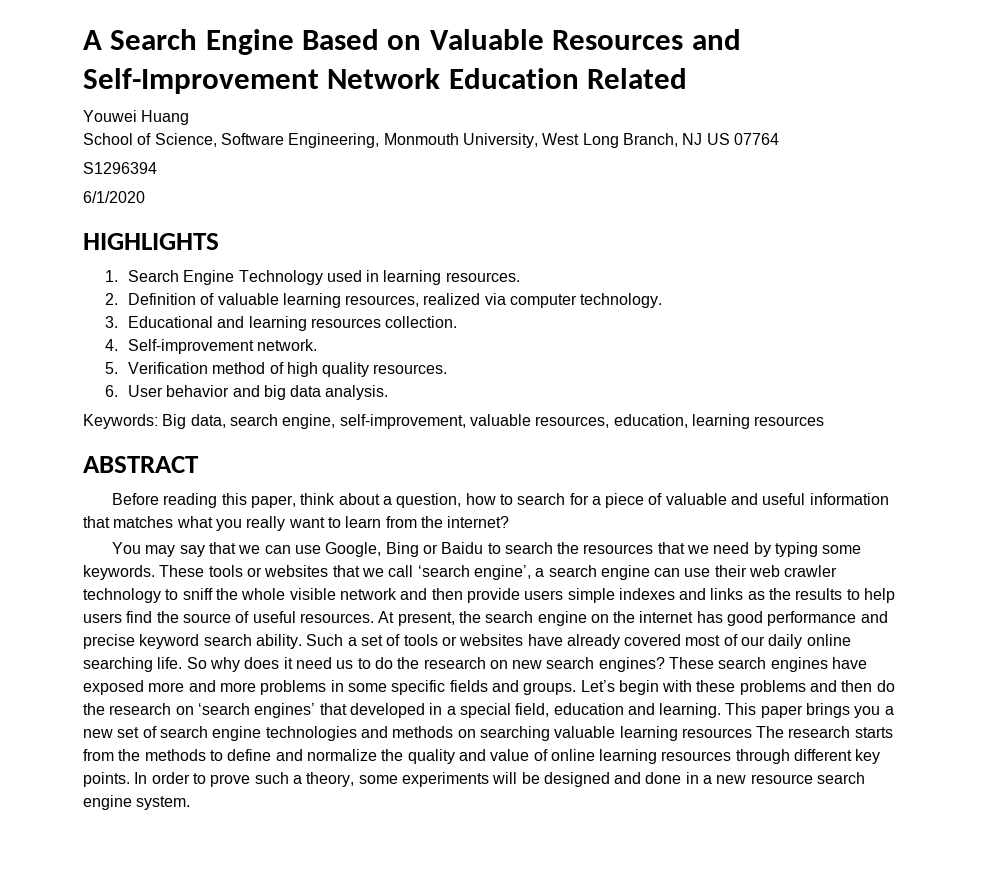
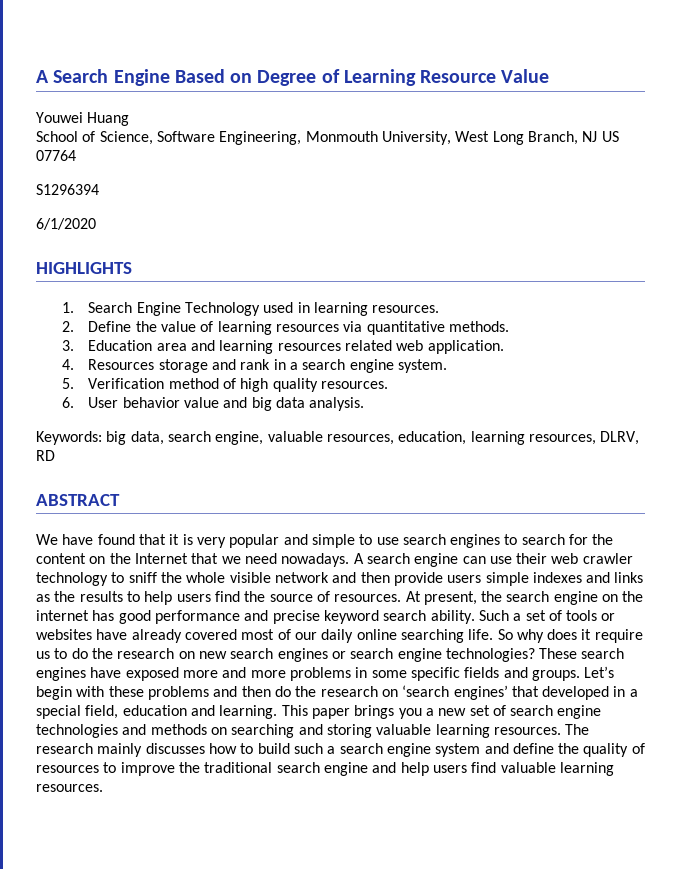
- A Search Engine Based on Valuable Resources and Self-Improvement Network Education Related
+ A Search Engine Based on Degree of Learning Resource Value
- 2. Definition of valuable learning resources, realized via computer technology.
+ 2. Define the value of learning resources via quantitative methods.
- 3. Educational and learning resources collection.
- 4. Self-improvement network.
+ 3. Education area and learning resources related web application.
+ 4. Resources storage and rank in a search engine system.
- 6. User behavior and big data analysis.
+ 6. User behavior value and big data analysis.
- Keywords: Big data, search engine, self-improvement, valuable resources, education, learning resources
+ Keywords: big data, search engine, valuable resources, education, learning resources, DLRV, RD
  ABSTRACT
- Before reading this paper, think about a question, how to search for a piece of valuable and useful information that matches what you really want to learn from the internet?
- You may say that we can use Google, Bing or Baidu to search the resources that we need by typing some keywords. These tools or websites that we call ‘search engine’, a search engine can use their web crawler technology to sniff the whole visible network and then provide users simple indexes and links as the results to help users find the source of useful resources.
+ We have found that it is very popular and simple to use search engines to search for the content on the Internet that we need nowadays. A search engine can use their web crawler technology to sniff the whole visible network and then provide users simple indexes and links as the results to help users find the source of resources.
- So why does it need us to do the research on new search engines?
+ So why does it require us to do the research on new search engines or search engine technologies?
- This paper brings you a new set of search engine technologies and methods on searching valuable learning resources The research starts from the methods to define and normalize the quality and value of online learning resources through different key points. In order to prove such a theory, some experiments will be designed and done in a new resource search engine system.
+ This paper brings you a new set of search engine technologies and methods on searching and storing valuable learning resources. The research mainly discusses how to build such a search engine system and define the quality of resources to improve the traditional search engine and help users find valuable learning resources.

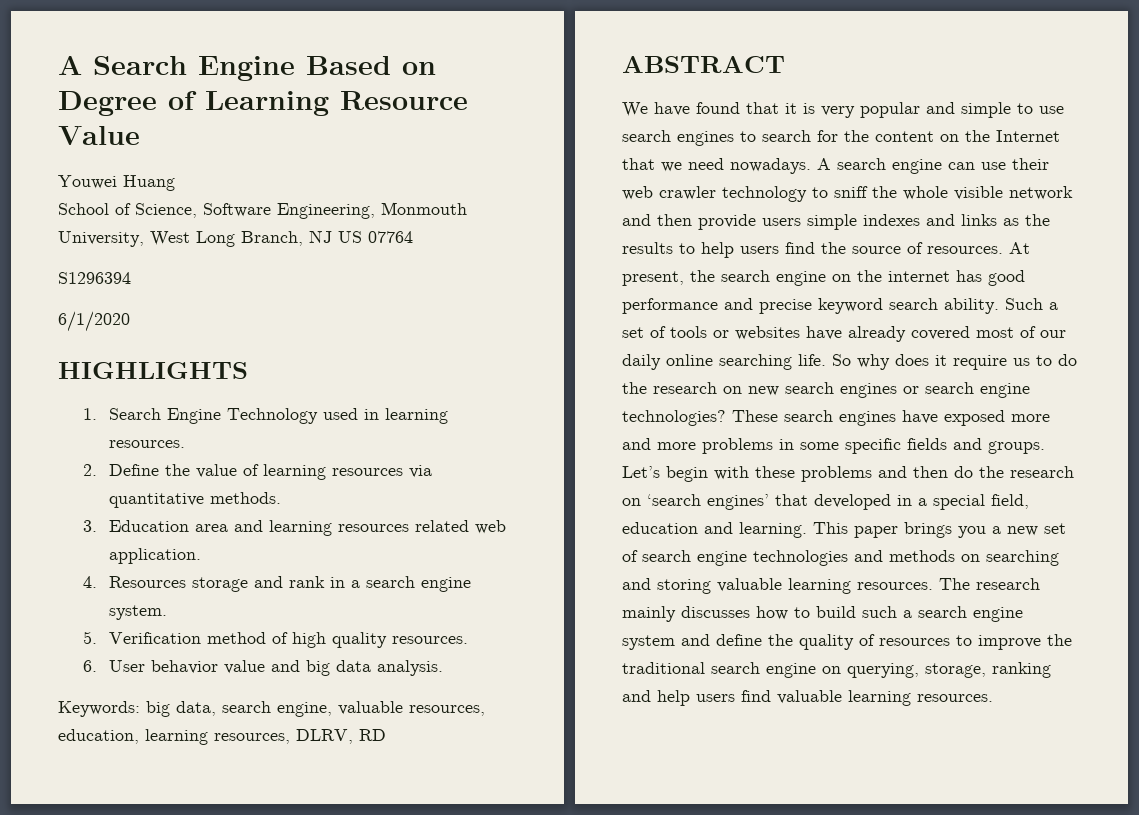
- The research mainly discusses how to build such a search engine system and define the quality of resources to improve the traditional search engine and help users find valuable learning resources.
+ The research mainly discusses how to build such a search engine system and define the quality of resources to improve the traditional search engine on querying, storage, ranking and help users find valuable learning resources.

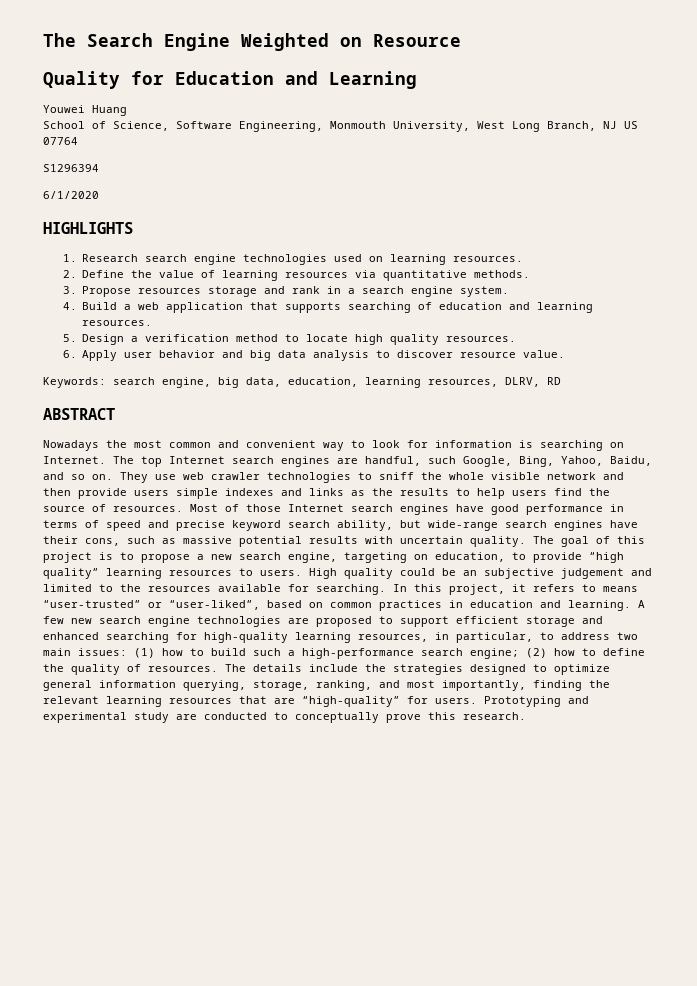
- A Search Engine Based on Degree of Learning Resource Value
+ The Search Engine Weighted on Resource
+ Quality for Education and Learning
- 1. Search Engine Technology used in learning resources.
+ 1. Research search engine technologies used on learning resources.
- 3. Education area and learning resources related web application.
- 4. Resources storage and rank in a search engine system.
+ 3. Propose resources storage and rank in a search engine system.
- 5. Verification method of high quality resources.
- 6. User behavior value and big data analysis.
- Keywords: big data, search engine, valuable resources, education, learning resources, DLRV, RD
+ 4. Build a web application that supports searching of education and learning resources.
+ 5. Design a verification method to locate high quality resources.
+ 6. Apply user behavior and big data analysis to discover resource value.
+ Keywords: search engine, big data, education, learning resources, DLRV, RD
- We have found that it is very popular and simple to use search engines to search for the content on the Internet that we need nowadays. A search engine can use their web crawler technology to sniff the whole visible network and then provide users simple indexes and links as the results to help users find the source of resources.
+ Nowadays the most common and convenient way to look for information is searching on Internet. The top Internet search engines are handful, such Google, Bing, Yahoo, Baidu, and so on. They use web crawler technologies to sniff the whole visible network and then provide users simple indexes and links as the results to help users find the source of resources.
- At present, the search engine on the internet has good performance and precise keyword search ability. Such a set of tools or websites have already covered most of our daily online searching life. So why does it require us to do the research on new search engines or search engine technologies? These search engines have exposed more and more problems in some specific fields and groups. Let’s begin with these problems and then do the research on ‘search engines’ that developed in a special field, education and learning. This paper brings you a new set of search engine technologies and methods on searching and storing valuable learning resources. The research mainly discusses how to build such a search engine system and define the quality of resources to improve the traditional search engine on querying, storage, ranking and help users find valuable learning resources.
+ Most of those Internet search engines have good performance in terms of speed and precise keyword search ability, but wide-range search engines have their cons, such as massive potential results with uncertain quality. The goal of this project is to propose a new search engine, targeting on education, to provide “high quality” learning resources to users. High quality could be an subjective judgement and limited to the resources available for searching. In this project, it refers to means “user-trusted” or “user-liked”, based on common practices in education and learning. A few new search engine technologies are proposed to support efficient storage and enhanced searching for high-quality learning resources, in particular, to address two main issues: (1) how to build such a high-performance search engine; (2) how to define the quality of resources. The details include the strategies designed to optimize general information querying, storage, ranking, and most importantly, finding the relevant learning resources that are “high-quality” for users. Prototyping and experimental study are conducted to conceptually prove this research.

